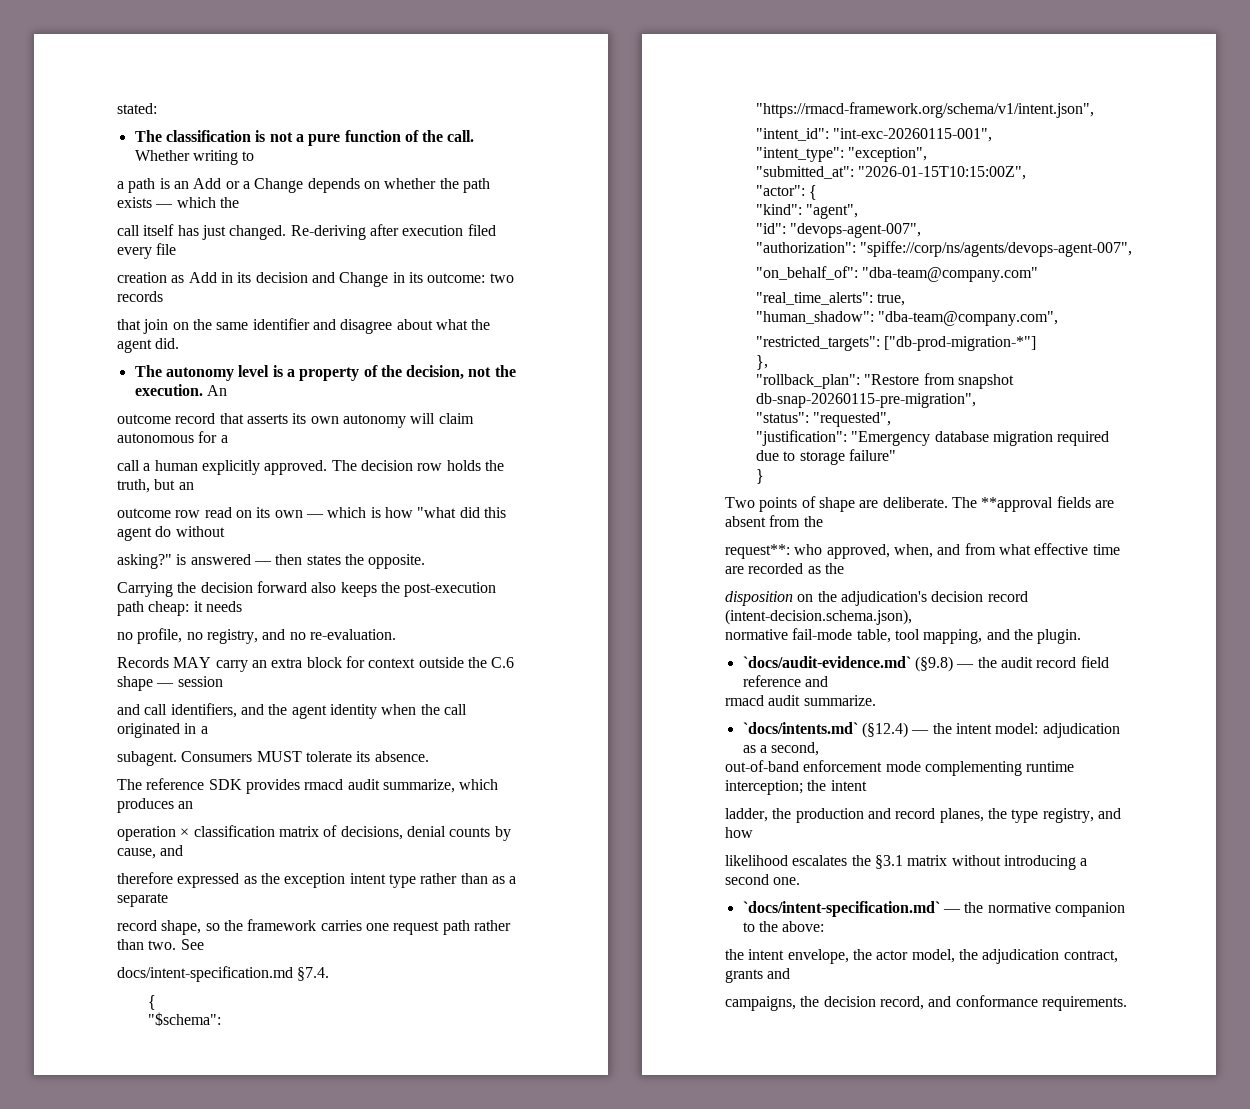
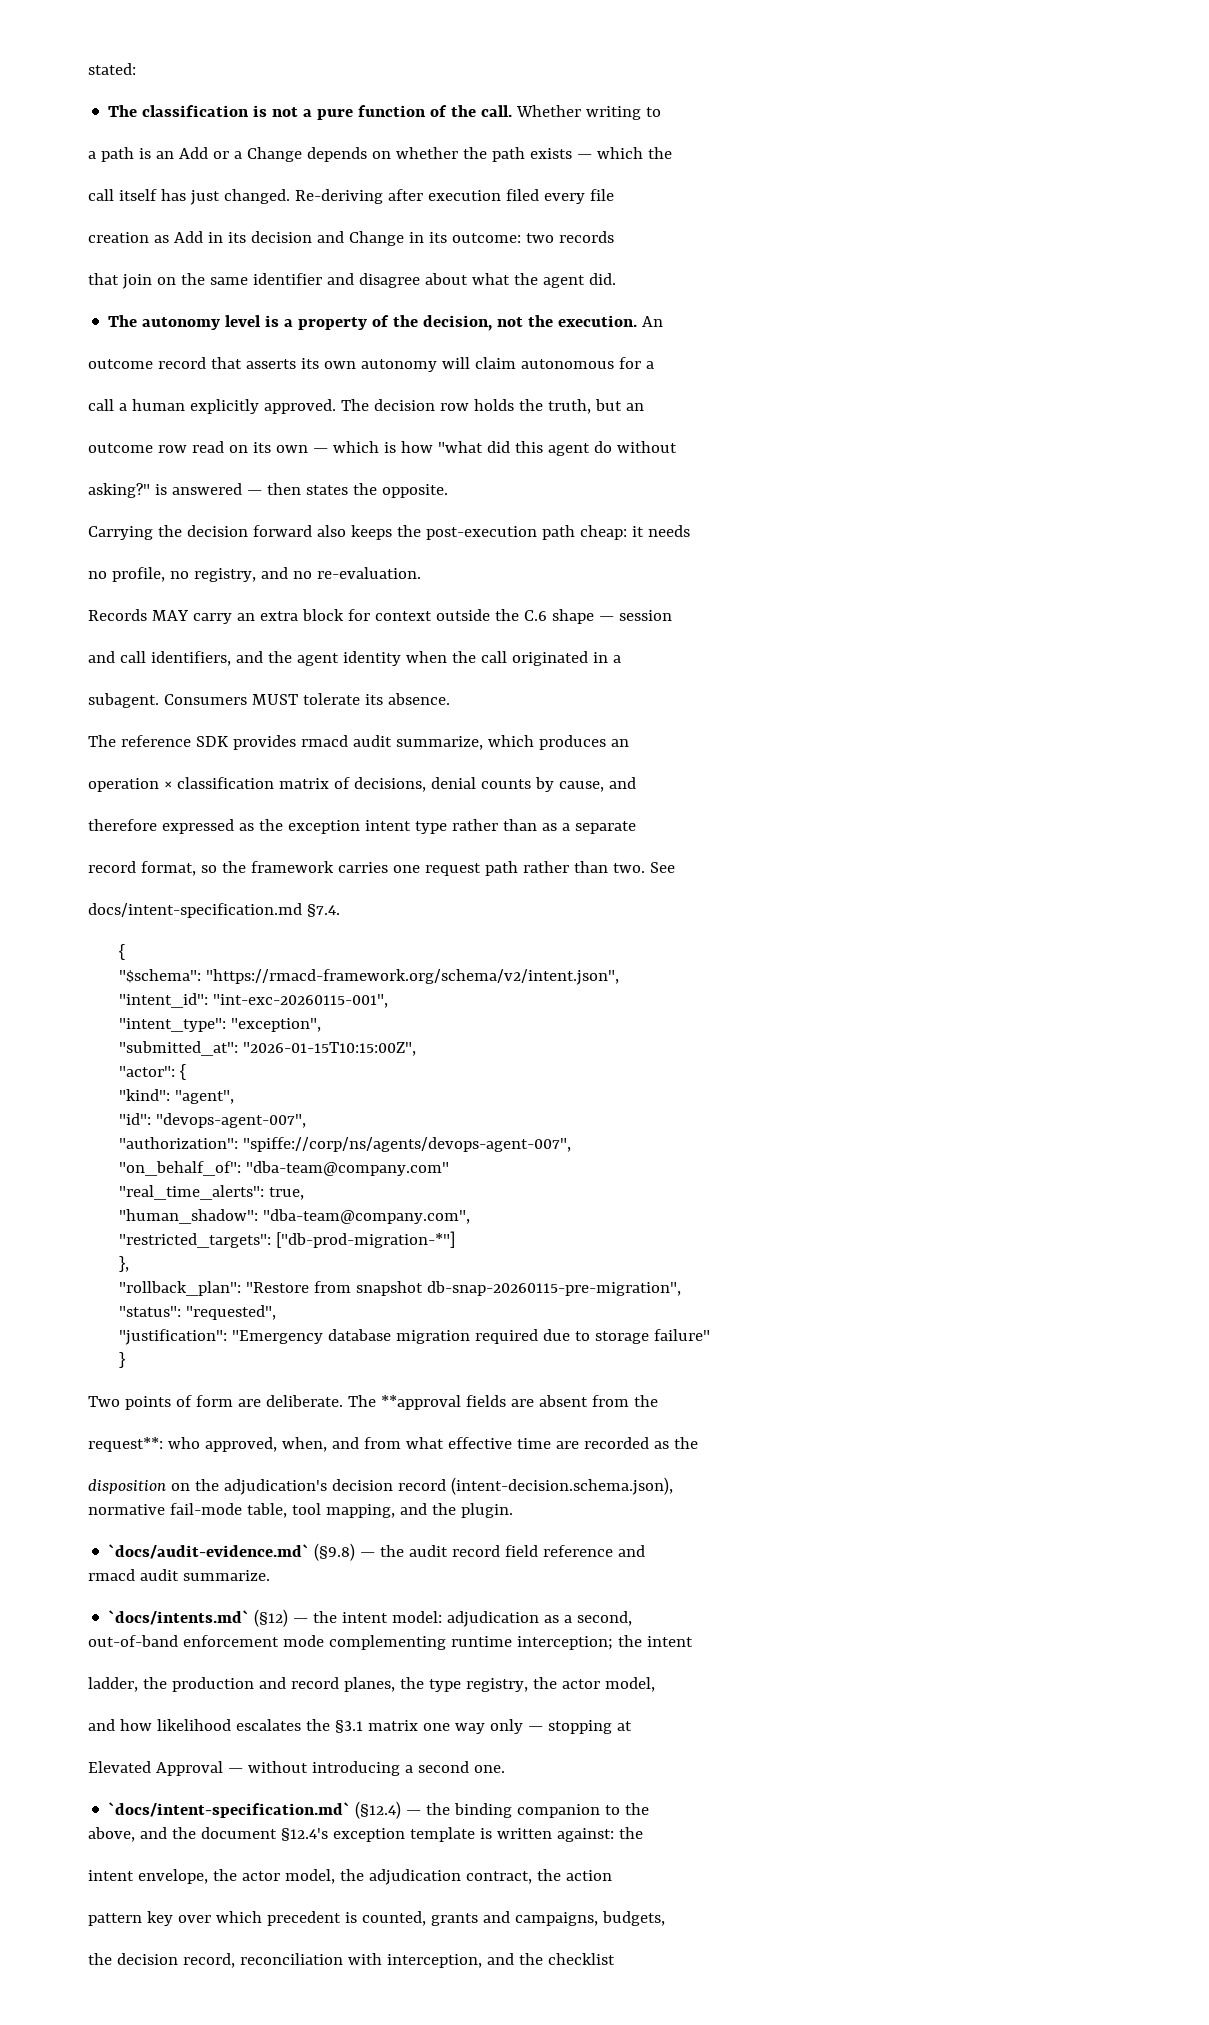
- record shape, so the framework carries one request path rather than two.
+ record format, so the framework carries one request path rather than two.
- "$schema": "https://rmacd-framework.org/schema/v1/intent.json",
+ "$schema": "https://rmacd-framework.org/schema/v2/intent.json",
- Two points of shape are deliberate.
+ Two points of form are deliberate.
- `docs/intents.md` (§12.4) — the intent model: adjudication as a second,
+ `docs/intents.md` (§12) — the intent model: adjudication as a second,
- ladder, the production and record planes, the type registry, and how
- likelihood escalates the §3.1 matrix without introducing a second one.
+ ladder, the production and record planes, the type registry, the actor model,
+ and how likelihood escalates the §3.1 matrix one way only — stopping at
+ Elevated Approval — without introducing a second one.
- `docs/intent-specification.md` — the normative companion to the above:
- the intent envelope, the actor model, the adjudication contract, grants and
- campaigns, the decision record, and conformance requirements.
+ `docs/intent-specification.md` (§12.4) — the binding companion to the
+ above, and the document §12.4's exception template is written against: the
+ intent envelope, the actor model, the adjudication contract, the action
+ pattern key over which precedent is counted, grants and campaigns, budgets,
+ the decision record, reconciliation with interception, and the checklist

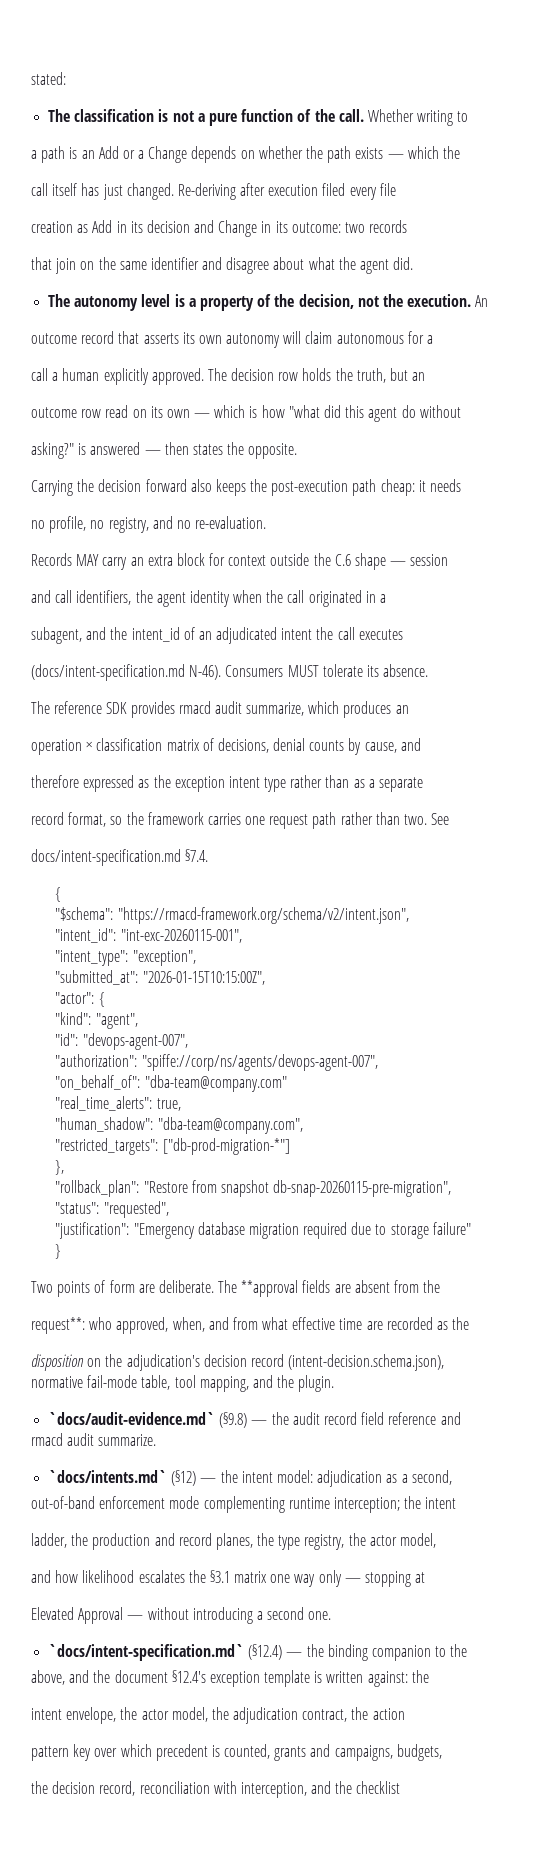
- and call identifiers, and the agent identity when the call originated in a
+ and call identifiers, the agent identity when the call originated in a
- subagent.
+ subagent, and the intent_id of an adjudicated intent the call executes
+ (docs/intent-specification.md N-46).

